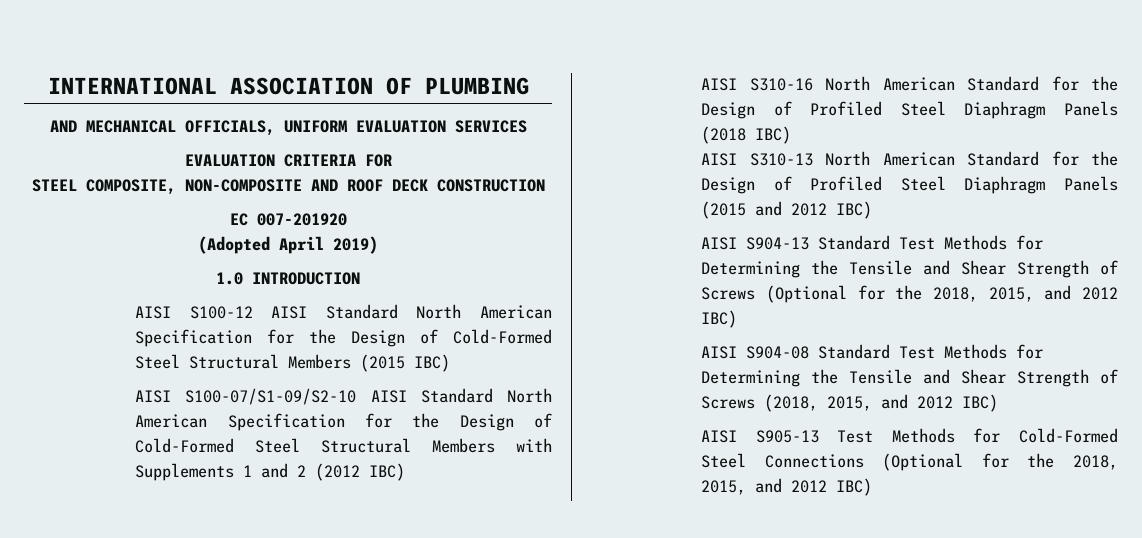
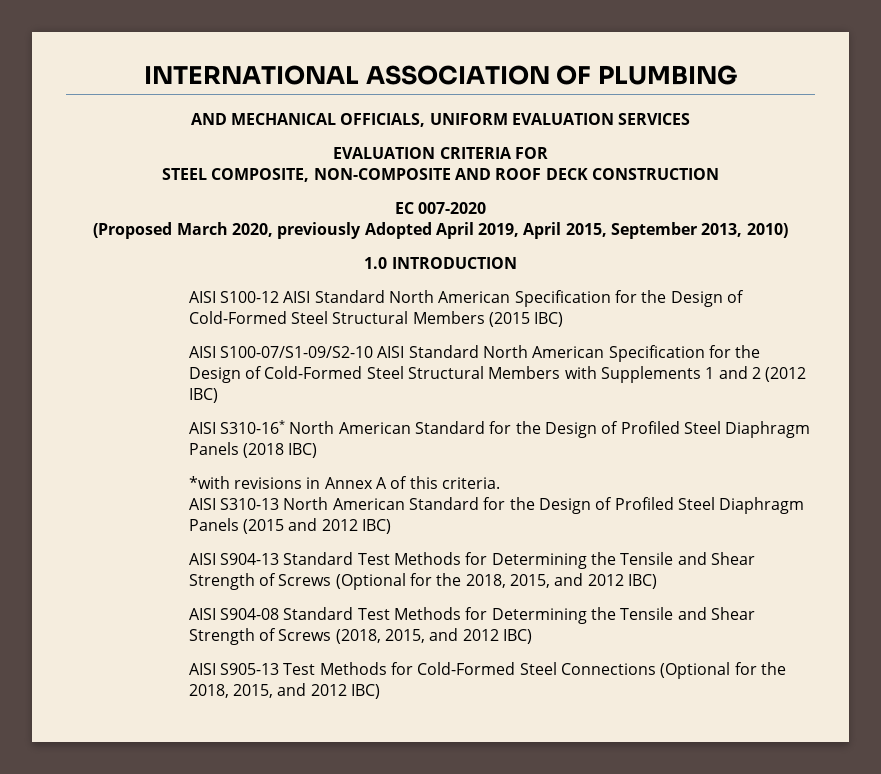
- EC 007-201920
- (Adopted April 2019)
+ EC 007-2020
+ (Proposed March 2020, previously Adopted April 2019, April 2015, September 2013, 2010)
- AISI S310-16 North American Standard for the Design of Profiled Steel Diaphragm Panels (2018 IBC)
+ AISI S310-16* North American Standard for the Design of Profiled Steel Diaphragm Panels (2018 IBC)
+ *with revisions in Annex A of this criteria.

